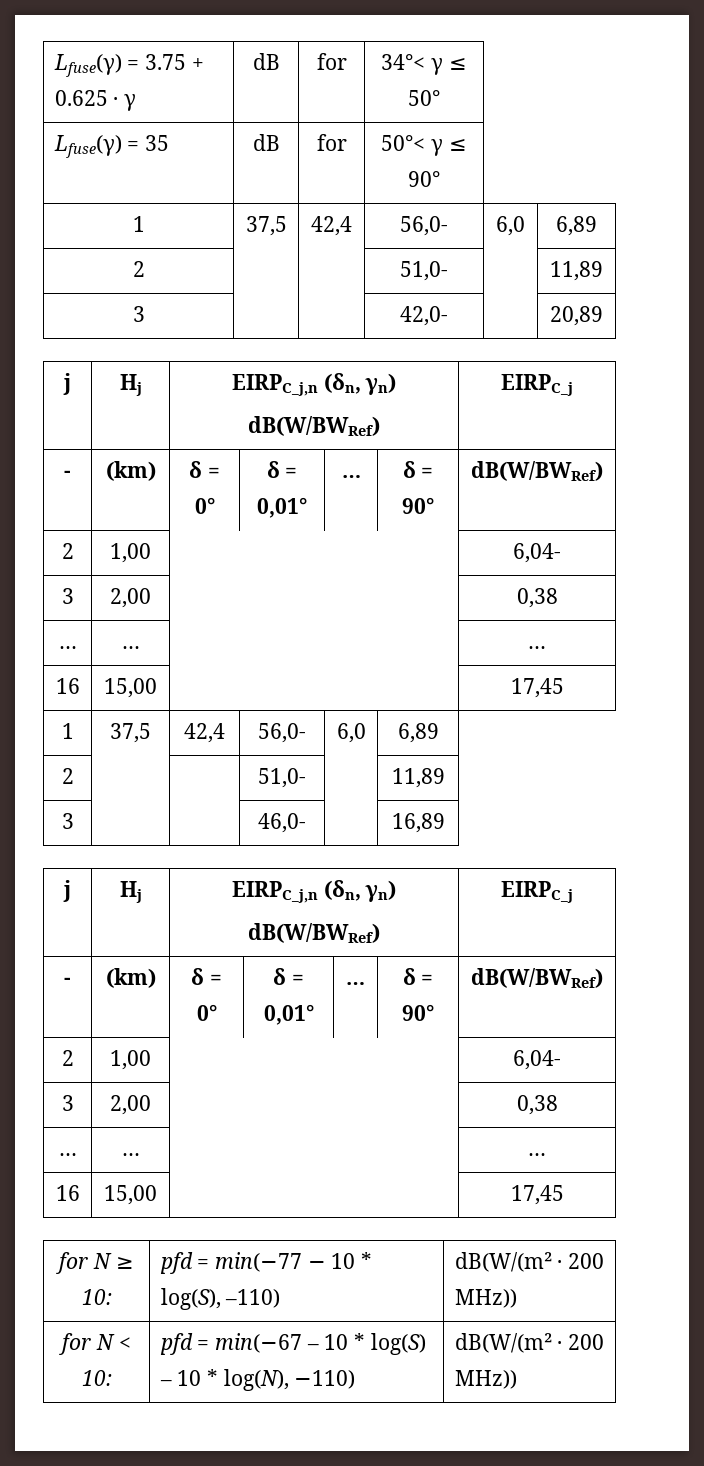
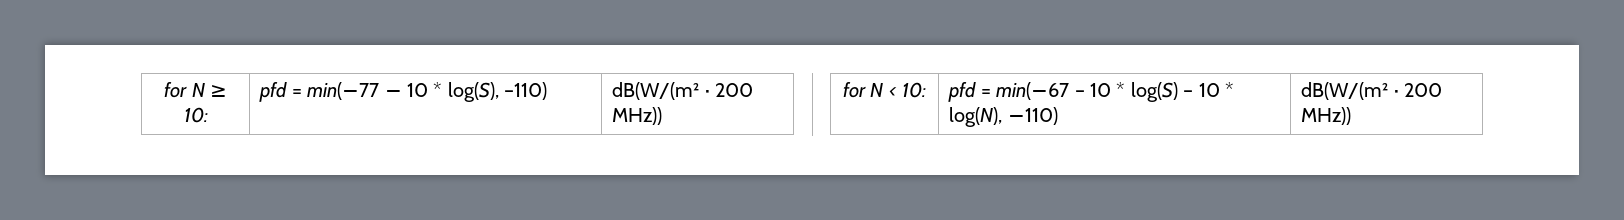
- Lfuse(γ) = 3.75 + 0.625 · γ | dB | for | 34°< γ ≤ 50°
- Lfuse(γ) = 35 | dB | for | 50°< γ ≤ 90°
- 1 | 37,5 | 42,4 | 56,0- | 6,0 | 6,89
- 2 | | | 51,0- | | 11,89
- 3 | | | 42,0- | | 20,89
- j | Hj | EIRPC_j,n (δn, γn)
- dB(W/BWRef) | EIRPC_j
- - | (km) | δ = 0° | δ = 0,01° | … | δ = 90° | dB(W/BWRef)
- 2 | 1,00 | | 6,04-
- 3 | 2,00 | | 0,38
- … | … | | …
- 16 | 15,00 | | 17,45
- 1 | 37,5 | 42,4 | 56,0- | 6,0 | 6,89
- 2 | | | 51,0- | | 11,89
- 3 | | | 46,0- | | 16,89
- j | Hj | EIRPC_j,n (δn, γn)
- dB(W/BWRef) | EIRPC_j
- - | (km) | δ = 0° | δ = 0,01° | … | δ = 90° | dB(W/BWRef)
- 2 | 1,00 | | 6,04-
- 3 | 2,00 | | 0,38
- … | … | | …
- 16 | 15,00 | | 17,45

